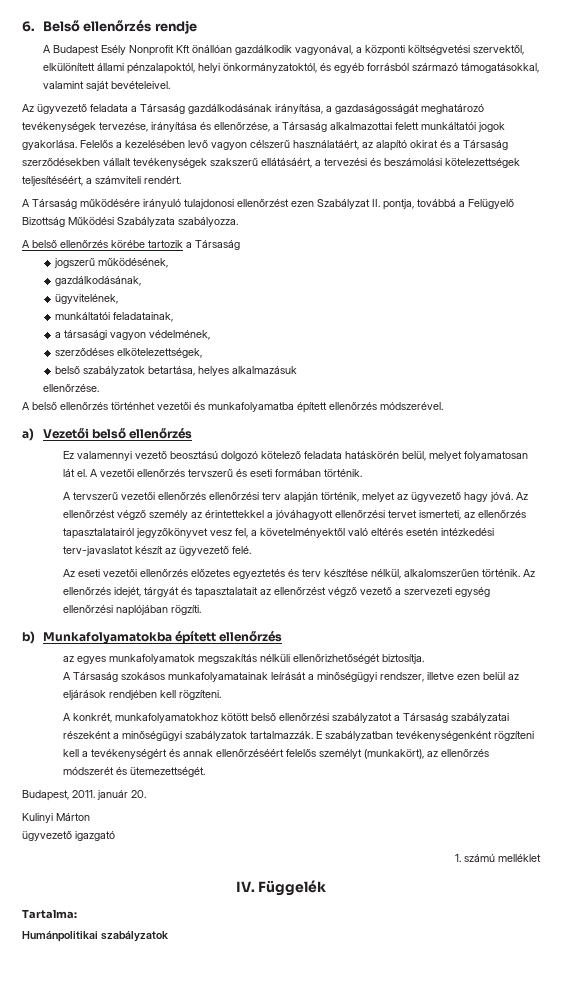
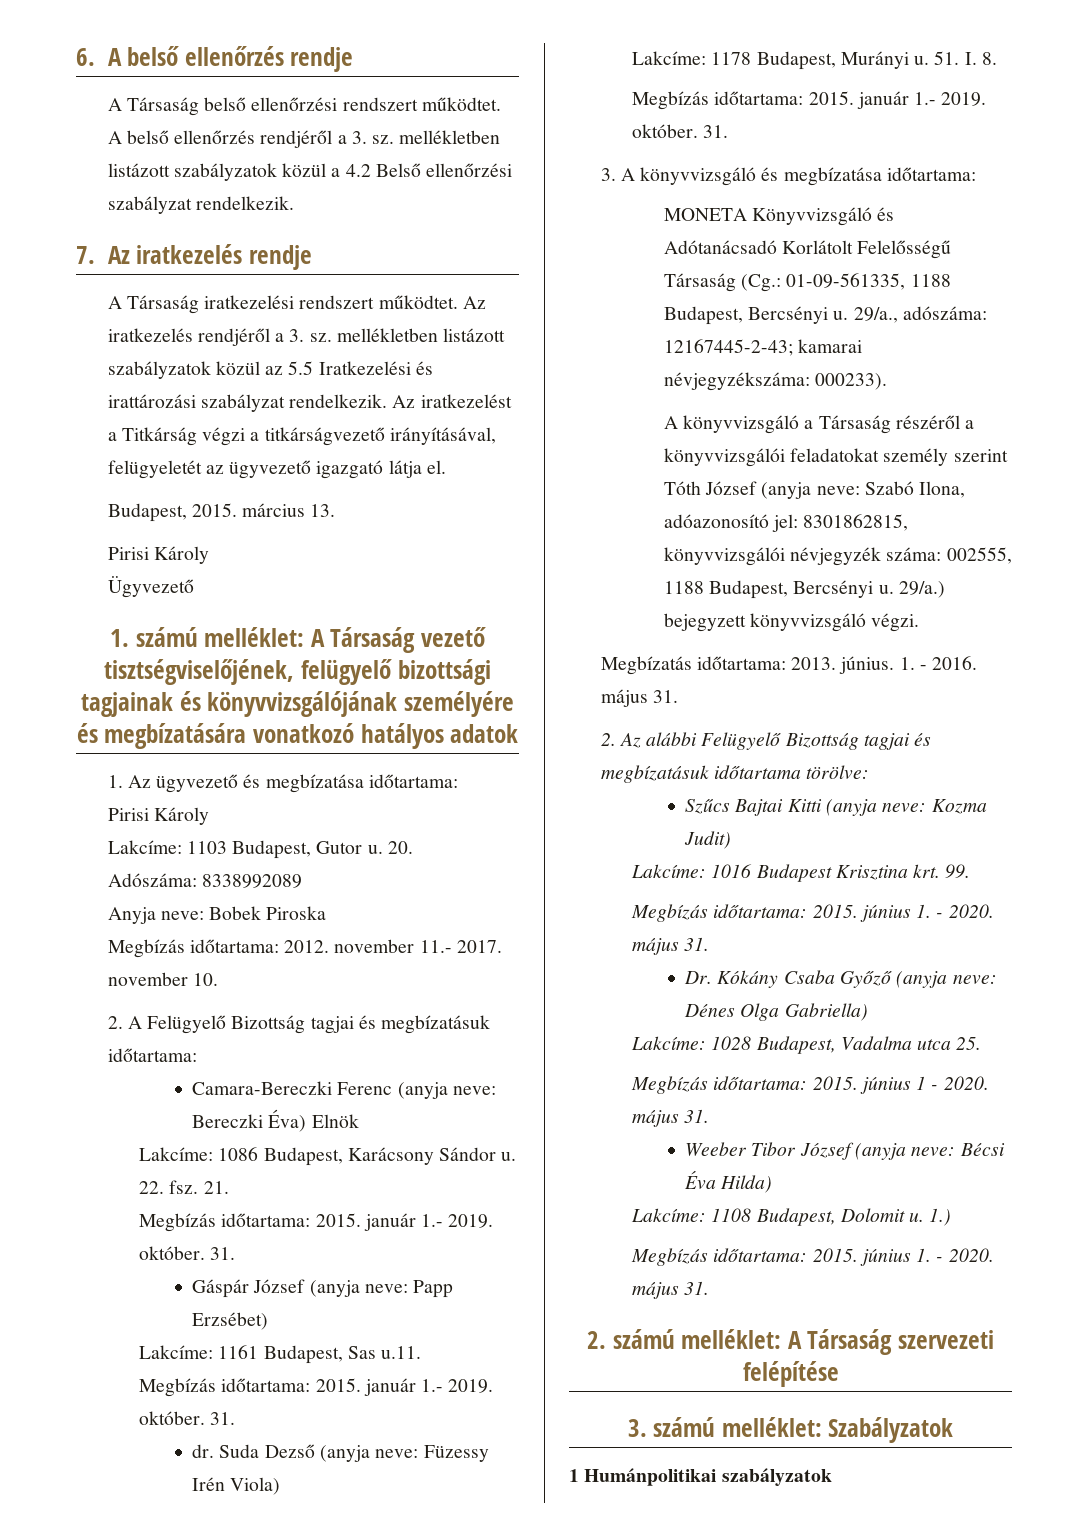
- 6. Belső ellenőrzés rendje
+ 6. A belső ellenőrzés rendje
- A Budapest Esély Nonprofit Kft önállóan gazdálkodik vagyonával, a központi költségvetési szervektől, elkülönített állami pénzalapoktól, helyi önkormányzatoktól, és egyéb forrásból származó támogatásokkal, valamint saját bevételeivel.
- Az ügyvezető feladata a Társaság gazdálkodásának irányítása, a gazdaságosságát meghatározó tevékenységek tervezése, irányítása és ellenőrzése, a Társaság alkalmazottai felett munkáltatói jogok gyakorlása. Felelős a kezelésében levő vagyon célszerű használatáért, az alapító okirat és a Társaság szerződésekben vállalt tevékenységek szakszerű ellátásáért, a tervezési és beszámolási kötelezettségek teljesítéséért, a számviteli rendért.
- A Társaság működésére irányuló tulajdonosi ellenőrzést ezen Szabályzat II. pontja, továbbá a Felügyelő Bizottság Működési Szabályzata szabályozza.
- A belső ellenőrzés körébe tartozik a Társaság
- jogszerű működésének,
- gazdálkodásának,
- ügyvitelének,
- munkáltatói feladatainak,
- a társasági vagyon védelmének,
- szerződéses elkötelezettségek,
- belső szabályzatok betartása, helyes alkalmazásuk
- ellenőrzése.
- A belső ellenőrzés történhet vezetői és munkafolyamatba épített ellenőrzés módszerével.
- a) Vezetői belső ellenőrzés
- Ez valamennyi vezető beosztású dolgozó kötelező feladata hatáskörén belül, melyet folyamatosan lát el. A vezetői ellenőrzés tervszerű és eseti formában történik.
- A tervszerű vezetői ellenőrzés ellenőrzési terv alapján történik, melyet az ügyvezető hagy jóvá. Az ellenőrzést végző személy az érintettekkel a jóváhagyott ellenőrzési tervet ismerteti, az ellenőrzés tapasztalatairól jegyzőkönyvet vesz fel, a követelményektől való eltérés esetén intézkedési terv-javaslatot készít az ügyvezető felé.
- Az eseti vezetői ellenőrzés előzetes egyeztetés és terv készítése nélkül, alkalomszerűen történik. Az ellenőrzés idejét, tárgyát és tapasztalatait az ellenőrzést végző vezető a szervezeti egység ellenőrzési naplójában rögzíti.
- b) Munkafolyamatokba épített ellenőrzés
- az egyes munkafolyamatok megszakítás nélküli ellenőrizhetőségét biztosítja.
- A Társaság szokásos munkafolyamatainak leírását a minőségügyi rendszer, illetve ezen belül az eljárások rendjében kell rögzíteni.
- A konkrét, munkafolyamatokhoz kötött belső ellenőrzési szabályzatot a Társaság szabályzatai részeként a minőségügyi szabályzatok tartalmazzák. E szabályzatban tevékenységenként rögzíteni kell a tevékenységért és annak ellenőrzéséért felelős személyt (munkakört), az ellenőrzés módszerét és ütemezettségét.
- Budapest, 2011. január 20.
- Kulinyi Márton
- ügyvezető igazgató
- 1. számú melléklet
- IV. Függelék
- Tartalma:
- Humánpolitikai szabályzatok
+ A Társaság belső ellenőrzési rendszert működtet. A belső ellenőrzés rendjéről a 3. sz. mellékletben listázott szabályzatok közül a 4.2 Belső ellenőrzési szabályzat rendelkezik.
+ 7. Az iratkezelés rendje
+ A Társaság iratkezelési rendszert működtet. Az iratkezelés rendjéről a 3. sz. mellékletben listázott szabályzatok közül az 5.5 Iratkezelési és irattározási szabályzat rendelkezik. Az iratkezelést a Titkárság végzi a titkárságvezető irányításával, felügyeletét az ügyvezető igazgató látja el.
+ Budapest, 2015. március 13.
+ Pirisi Károly
+ Ügyvezető
+ 1. számú melléklet: A Társaság vezető tisztségviselőjének, felügyelő bizottsági tagjainak és könyvvizsgálójának személyére és megbízatására vonatkozó hatályos adatok
+ 1. Az ügyvezető és megbízatása időtartama:
+ Pirisi Károly
+ Lakcíme: 1103 Budapest, Gutor u. 20.
+ Adószáma: 8338992089
+ Anyja neve: Bobek Piroska
+ Megbízás időtartama: 2012. november 11.- 2017. november 10.
+ 2. A Felügyelő Bizottság tagjai és megbízatásuk időtartama:
+ Camara-Bereczki Ferenc (anyja neve: Bereczki Éva) Elnök
+ Lakcíme: 1086 Budapest, Karácsony Sándor u. 22. fsz. 21.
+ Megbízás időtartama: 2015. január 1.- 2019. október. 31.
+ Gáspár József (anyja neve: Papp Erzsébet)
+ Lakcíme: 1161 Budapest, Sas u.11.
+ Megbízás időtartama: 2015. január 1.- 2019. október. 31.
+ dr. Suda Dezső (anyja neve: Füzessy Irén Viola)
+ Lakcíme: 1178 Budapest, Murányi u. 51. I. 8.
+ Megbízás időtartama: 2015. január 1.- 2019. október. 31.
+ 3. A könyvvizsgáló és megbízatása időtartama:
+ MONETA Könyvvizsgáló és Adótanácsadó Korlátolt Felelősségű Társaság (Cg.: 01-09-561335, 1188 Budapest, Bercsényi u. 29/a., adószáma: 12167445-2-43; kamarai névjegyzékszáma: 000233).
+ A könyvvizsgáló a Társaság részéről a könyvvizsgálói feladatokat személy szerint Tóth József (anyja neve: Szabó Ilona, adóazonosító jel: 8301862815, könyvvizsgálói névjegyzék száma: 002555, 1188 Budapest, Bercsényi u. 29/a.) bejegyzett könyvvizsgáló végzi.
+ Megbízatás időtartama: 2013. június. 1. - 2016. május 31.
+ 2. Az alábbi Felügyelő Bizottság tagjai és megbízatásuk időtartama törölve:
+ Szűcs Bajtai Kitti (anyja neve: Kozma Judit)
+ Lakcíme: 1016 Budapest Krisztina krt. 99.
+ Megbízás időtartama: 2015. június 1. - 2020. május 31.
+ Dr. Kókány Csaba Győző (anyja neve: Dénes Olga Gabriella)
+ Lakcíme: 1028 Budapest, Vadalma utca 25.
+ Megbízás időtartama: 2015. június 1 - 2020. május 31.
+ Weeber Tibor József (anyja neve: Bécsi Éva Hilda)
+ Lakcíme: 1108 Budapest, Dolomit u. 1.)
+ Megbízás időtartama: 2015. június 1. - 2020. május 31.
+ 2. számú melléklet: A Társaság szervezeti felépítése
+ 3. számú melléklet: Szabályzatok
+ 1 Humánpolitikai szabályzatok

